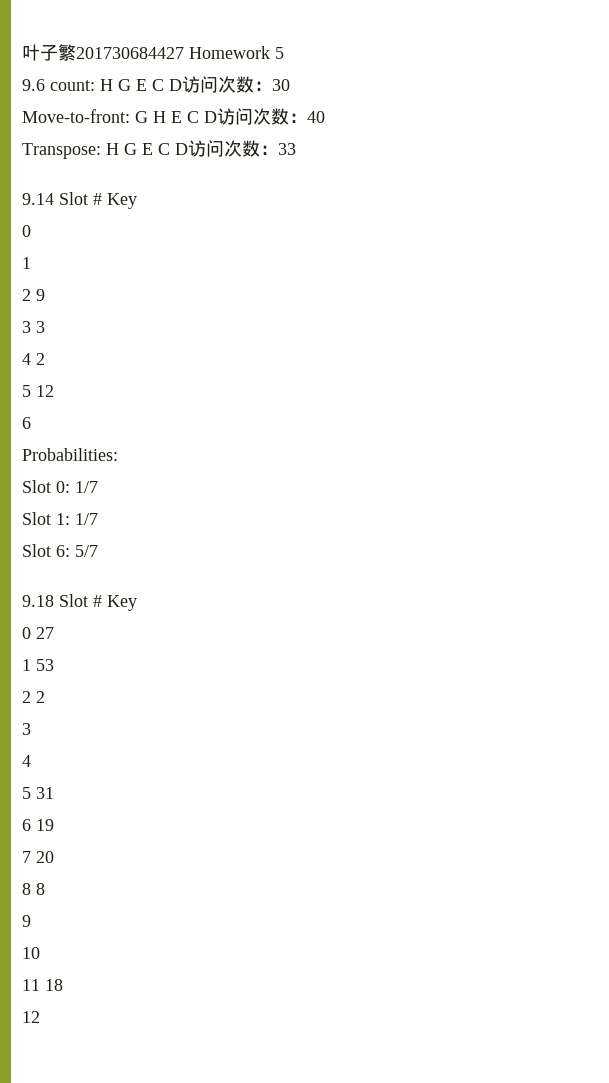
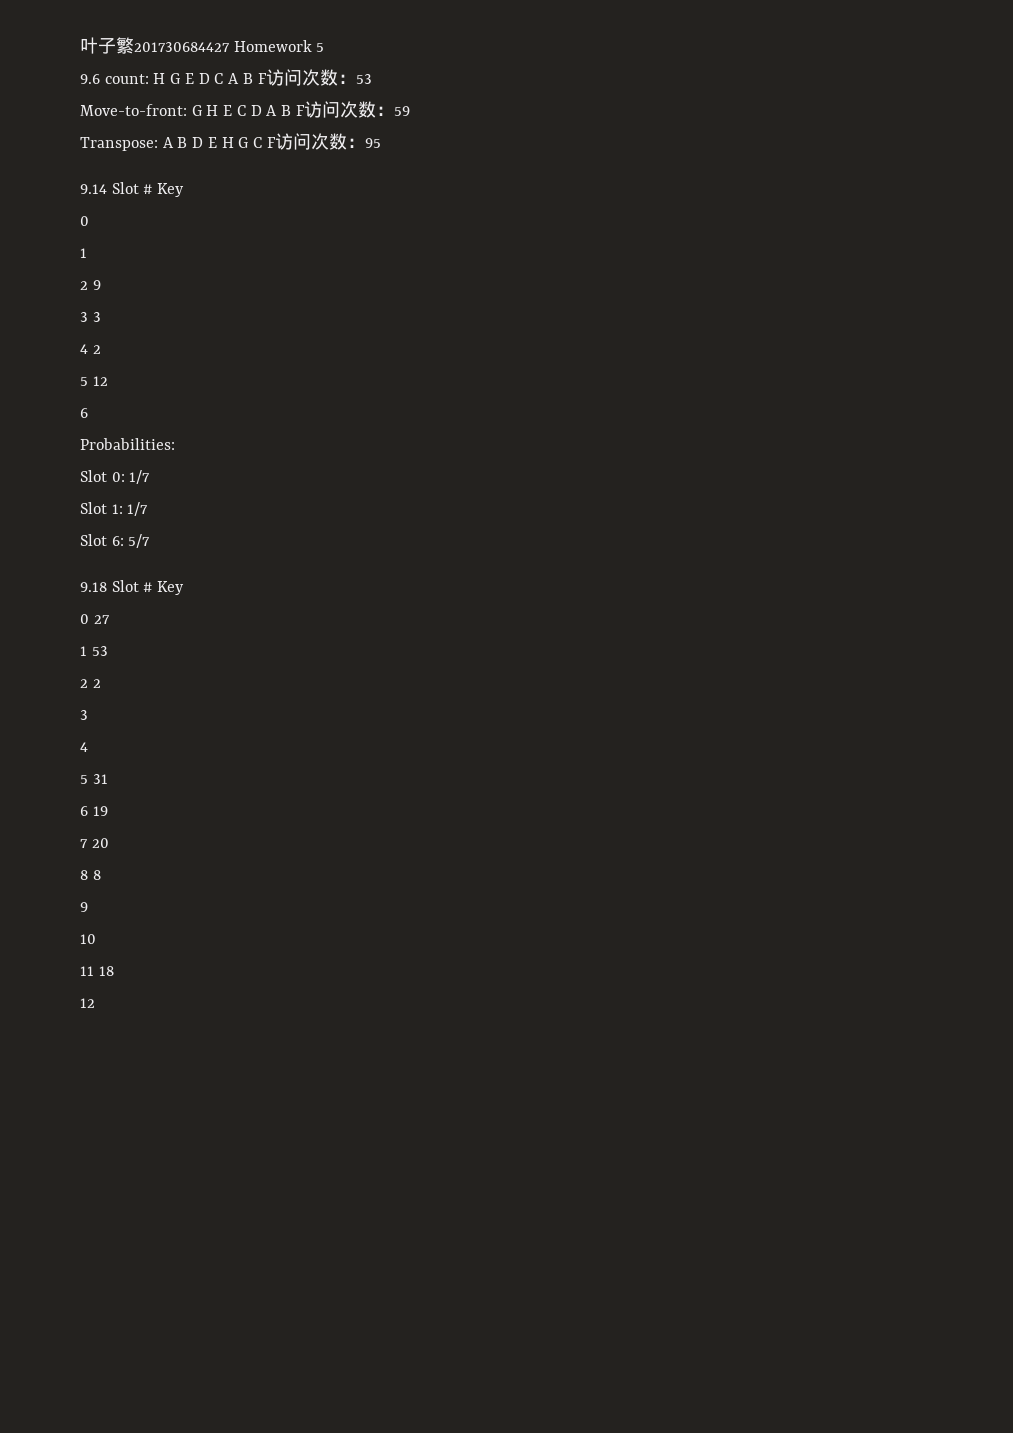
- 9.6 count: H G E C D访问次数：30
+ 9.6 count: H G E D C A B F访问次数：53
- Move-to-front: G H E C D访问次数：40
+ Move-to-front: G H E C D A B F访问次数：59
- Transpose: H G E C D访问次数：33
+ Transpose: A B D E H G C F访问次数：95

